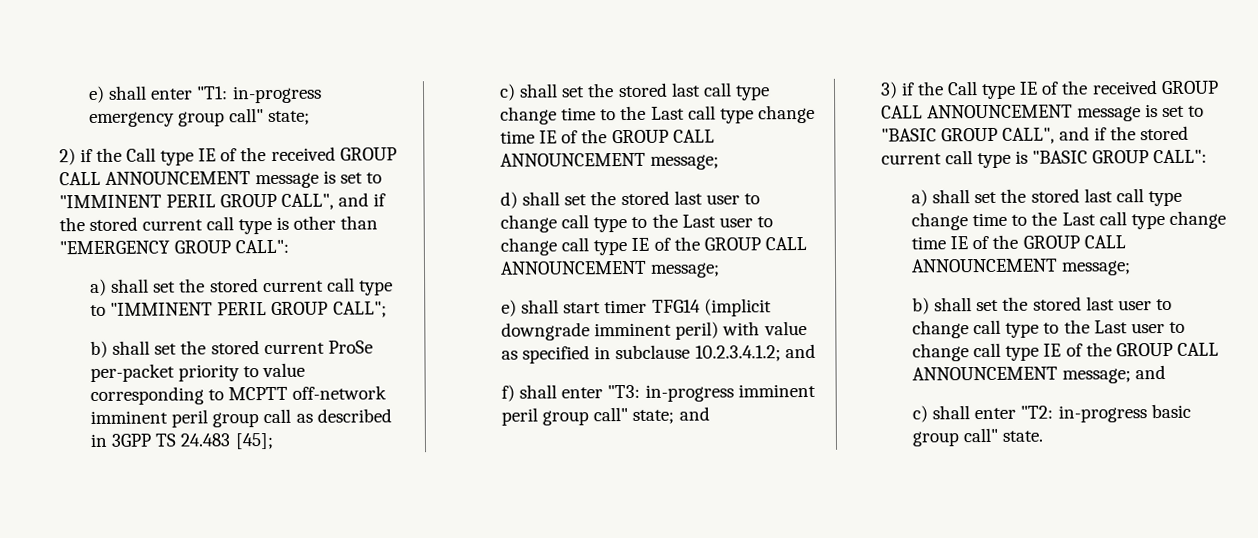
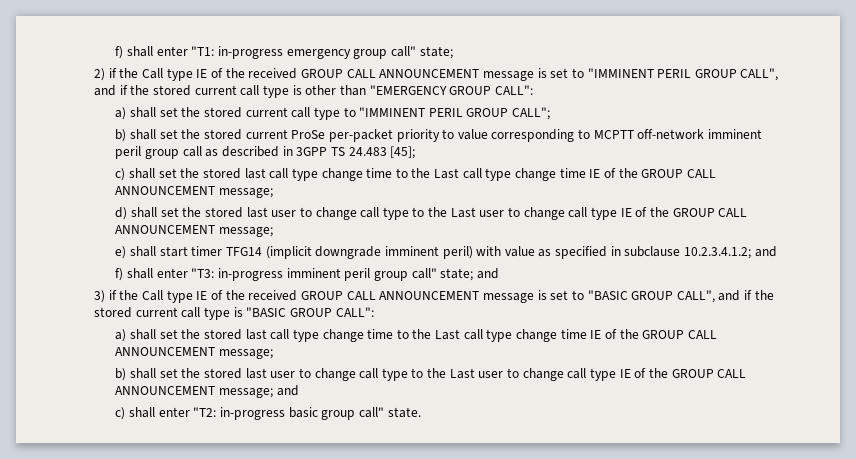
- e) shall enter "T1: in-progress emergency group call" state;
+ f) shall enter "T1: in-progress emergency group call" state;

